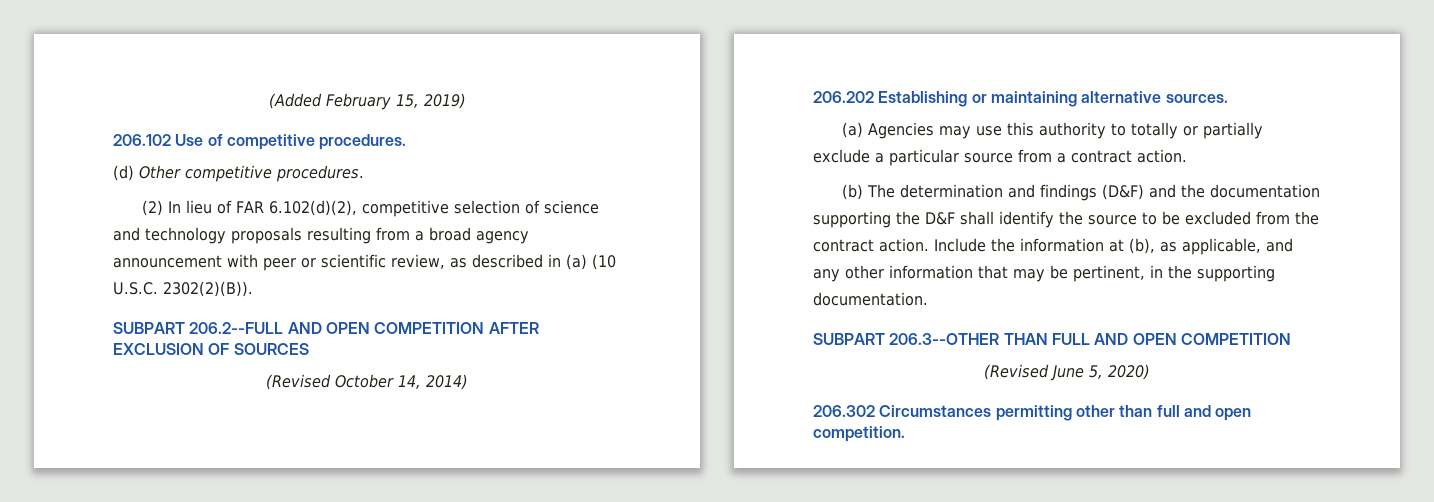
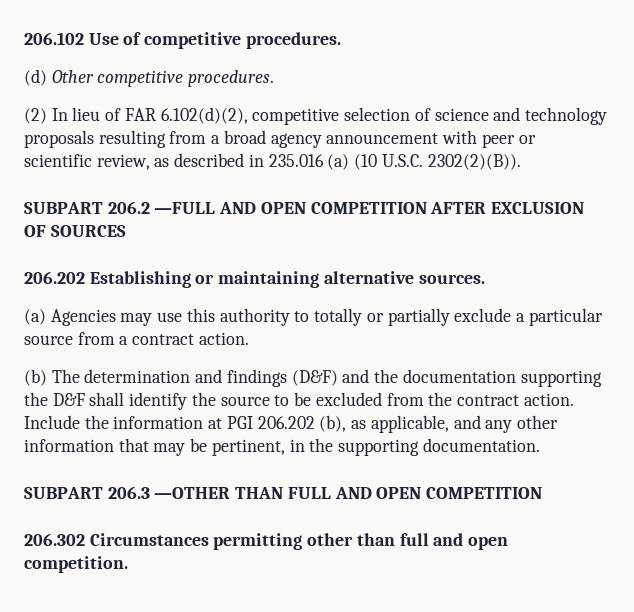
- (Added February 15, 2019)
- (2) In lieu of FAR 6.102(d)(2), competitive selection of science and technology proposals resulting from a broad agency announcement with peer or scientific review, as described in (a) (10 U.S.C. 2302(2)(B)).
+ (2) In lieu of FAR 6.102(d)(2), competitive selection of science and technology proposals resulting from a broad agency announcement with peer or scientific review, as described in 235.016 (a) (10 U.S.C. 2302(2)(B)).
- SUBPART 206.2--FULL AND OPEN COMPETITION AFTER EXCLUSION OF SOURCES
+ SUBPART 206.2 —FULL AND OPEN COMPETITION AFTER EXCLUSION OF SOURCES
- (Revised October 14, 2014)
- Include the information at (b), as applicable, and any other information that may be pertinent, in the supporting documentation.
+ Include the information at PGI 206.202 (b), as applicable, and any other information that may be pertinent, in the supporting documentation.
- SUBPART 206.3--OTHER THAN FULL AND OPEN COMPETITION
+ SUBPART 206.3 —OTHER THAN FULL AND OPEN COMPETITION
- (Revised June 5, 2020)

